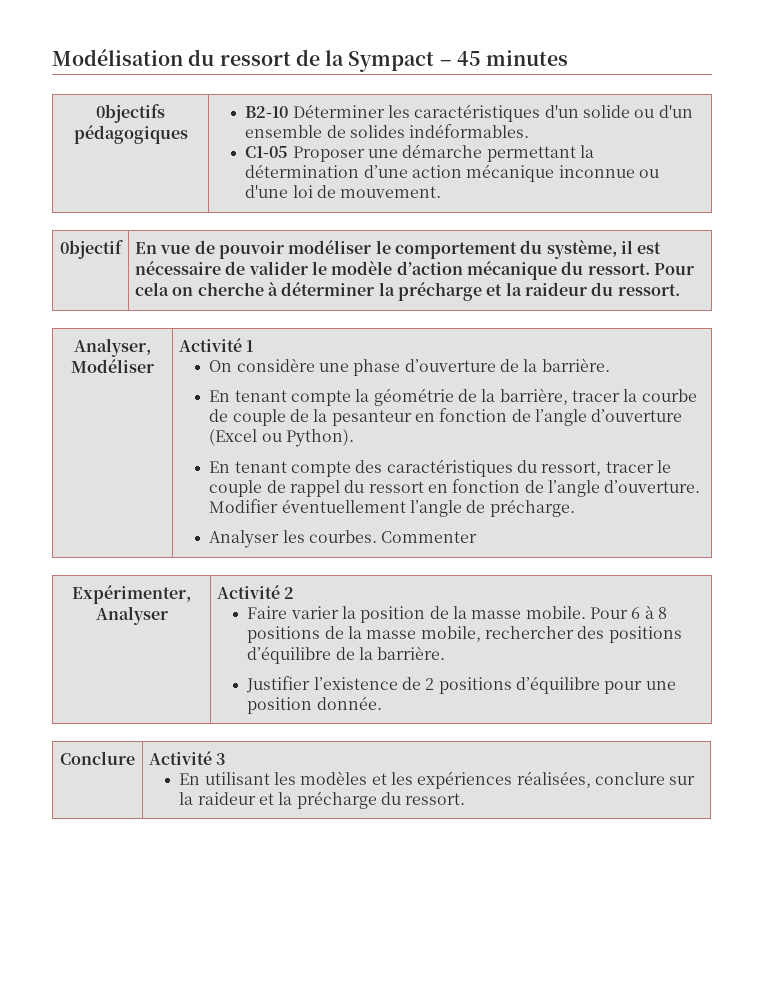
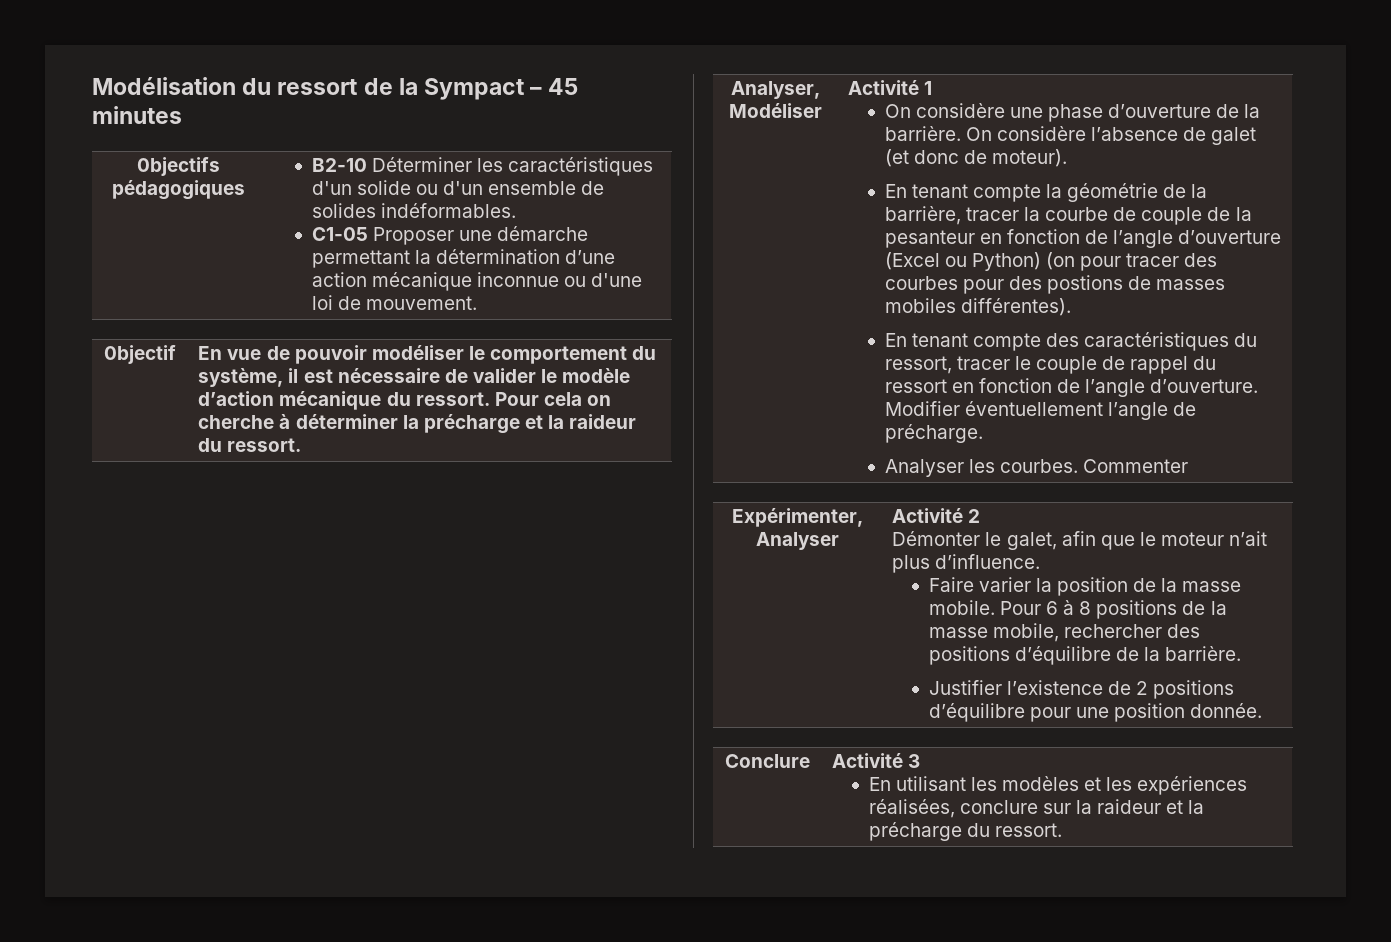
+ On considère l’absence de galet (et donc de moteur).
- En tenant compte la géométrie de la barrière, tracer la courbe de couple de la pesanteur en fonction de l’angle d’ouverture (Excel ou Python).
+ En tenant compte la géométrie de la barrière, tracer la courbe de couple de la pesanteur en fonction de l’angle d’ouverture (Excel ou Python) (on pour tracer des courbes pour des postions de masses mobiles différentes).
+ Démonter le galet, afin que le moteur n’ait plus d’influence.

